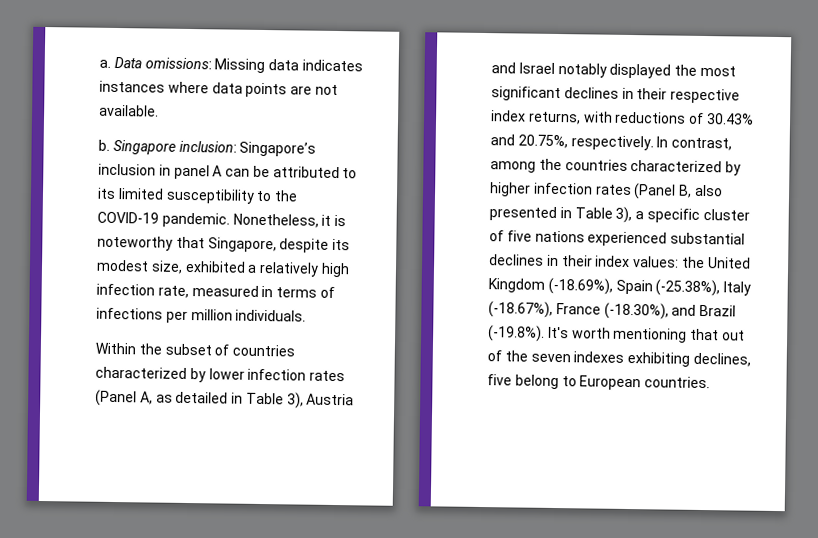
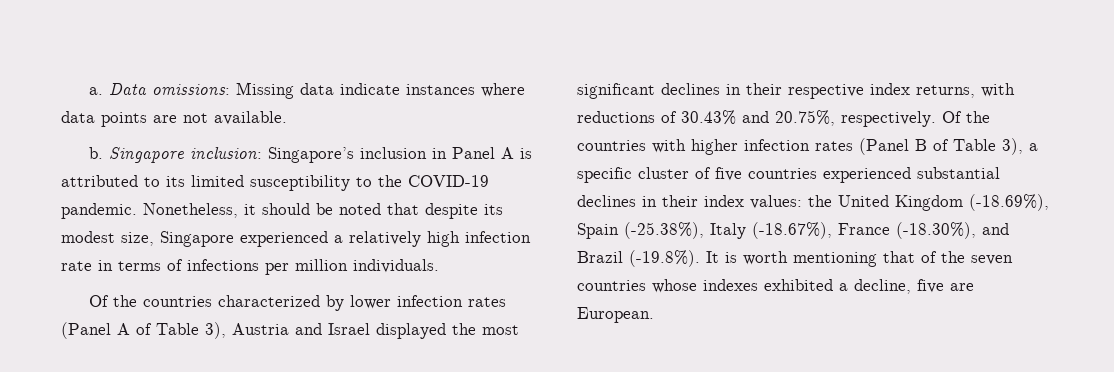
- Data omissions: Missing data indicates instances where data points are not available.
+ Data omissions: Missing data indicate instances where data points are not available.
- Singapore inclusion: Singapore’s inclusion in panel A can be attributed to its limited susceptibility to the COVID-19 pandemic.
+ Singapore inclusion: Singapore’s inclusion in Panel A is attributed to its limited susceptibility to the COVID-19 pandemic.
- Nonetheless, it is noteworthy that Singapore, despite its modest size, exhibited a relatively high infection rate, measured in terms of infections per million individuals.
+ Nonetheless, it should be noted that despite its modest size, Singapore experienced a relatively high infection rate in terms of infections per million individuals.
- Within the subset of countries characterized by lower infection rates (Panel A, as detailed in Table 3), Austria and Israel notably displayed the most significant declines in their respective index returns, with reductions of 30.43% and 20.75%, respectively.
+ Of the countries characterized by lower infection rates (Panel A of Table 3), Austria and Israel displayed the most significant declines in their respective index returns, with reductions of 30.43% and 20.75%, respectively.
- In contrast, among the countries characterized by higher infection rates (Panel B, also presented in Table 3), a specific cluster of five nations experienced substantial declines in their index values: the United Kingdom (-18.69%), Spain (-25.38%), Italy (-18.67%), France (-18.30%), and Brazil (-19.8%). It's worth mentioning that out of the seven indexes exhibiting declines, five belong to European countries.
+ Of the countries with higher infection rates (Panel B of Table 3), a specific cluster of five countries experienced substantial declines in their index values: the United Kingdom (-18.69%), Spain (-25.38%), Italy (-18.67%), France (-18.30%), and Brazil (-19.8%). It is worth mentioning that of the seven countries whose indexes exhibited a decline, five are European.

